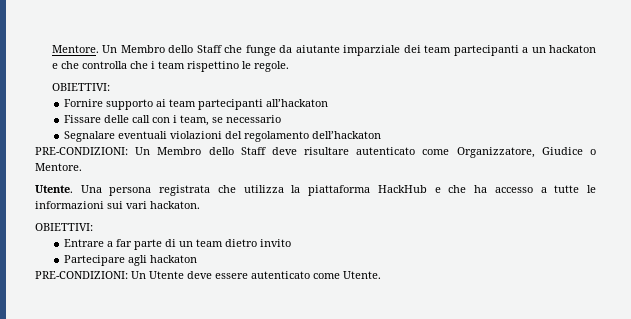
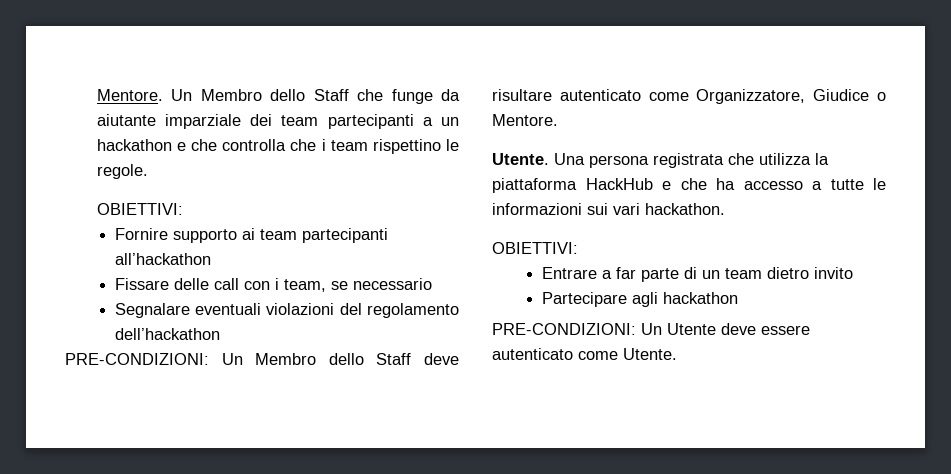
- Un Membro dello Staff che funge da aiutante imparziale dei team partecipanti a un hackaton e che controlla che i team rispettino le regole.
+ Un Membro dello Staff che funge da aiutante imparziale dei team partecipanti a un hackathon e che controlla che i team rispettino le regole.
- Fornire supporto ai team partecipanti all’hackaton
+ Fornire supporto ai team partecipanti all’hackathon
- Segnalare eventuali violazioni del regolamento dell’hackaton
+ Segnalare eventuali violazioni del regolamento dell’hackathon
- Una persona registrata che utilizza la piattaforma HackHub e che ha accesso a tutte le informazioni sui vari hackaton.
+ Una persona registrata che utilizza la piattaforma HackHub e che ha accesso a tutte le informazioni sui vari hackathon.
- Partecipare agli hackaton
+ Partecipare agli hackathon

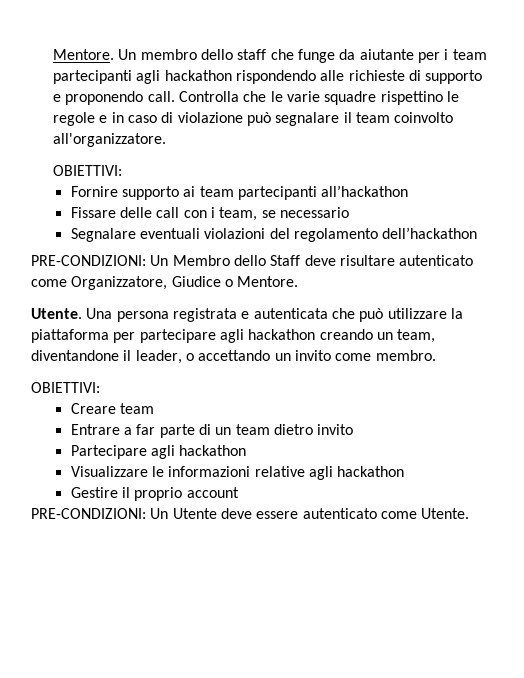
- Un Membro dello Staff che funge da aiutante imparziale dei team partecipanti a un hackathon e che controlla che i team rispettino le regole.
+ Un membro dello staff che funge da aiutante per i team partecipanti agli hackathon rispondendo alle richieste di supporto e proponendo call. Controlla che le varie squadre rispettino le regole e in caso di violazione può segnalare il team coinvolto all'organizzatore.
- Una persona registrata che utilizza la piattaforma HackHub e che ha accesso a tutte le informazioni sui vari hackathon.
+ Una persona registrata e autenticata che può utilizzare la piattaforma per partecipare agli hackathon creando un team, diventandone il leader, o accettando un invito come membro.
  OBIETTIVI:
+ Creare team
+ Visualizzare le informazioni relative agli hackathon
+ Gestire il proprio account

